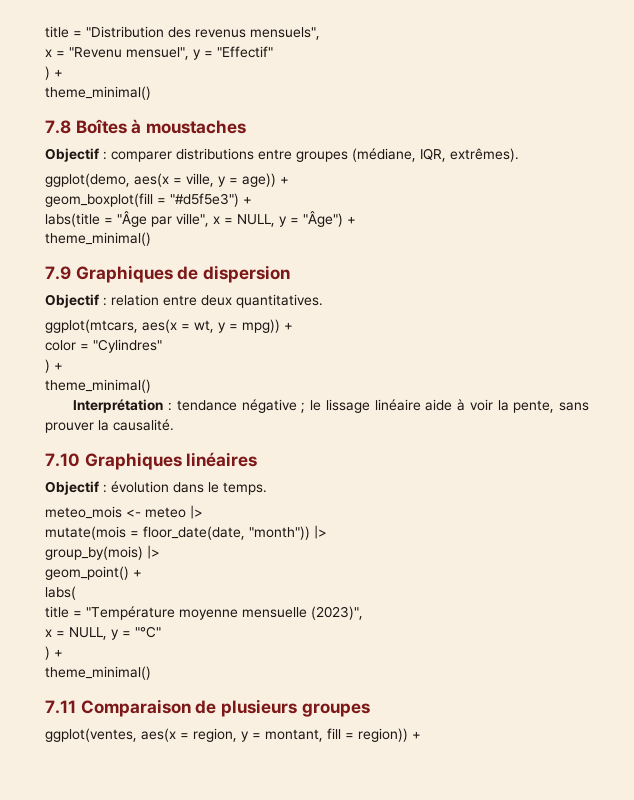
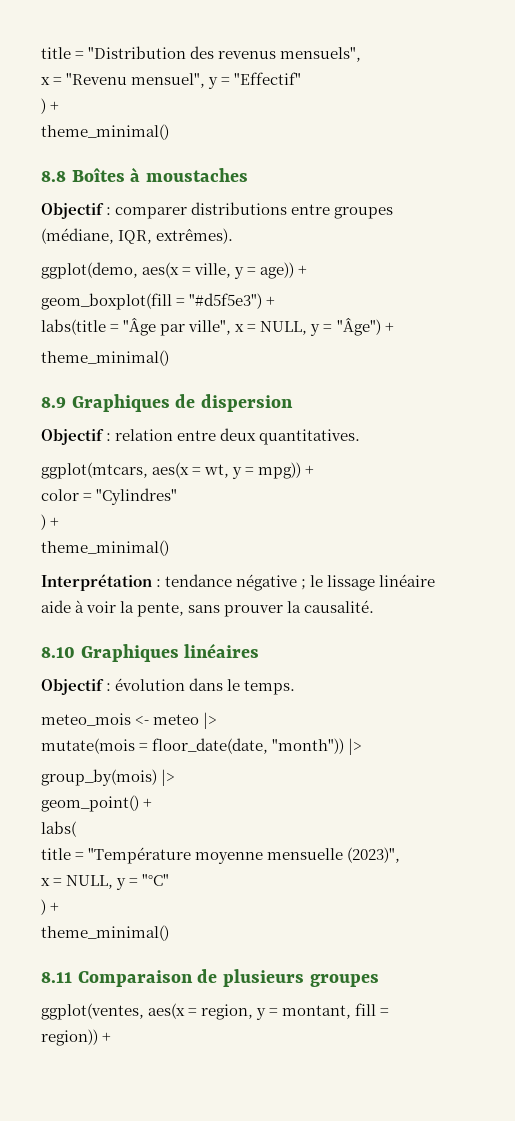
- 7.8 Boîtes à moustaches
+ 8.8 Boîtes à moustaches
- 7.9 Graphiques de dispersion
+ 8.9 Graphiques de dispersion
- 7.10 Graphiques linéaires
+ 8.10 Graphiques linéaires
- 7.11 Comparaison de plusieurs groupes
+ 8.11 Comparaison de plusieurs groupes

